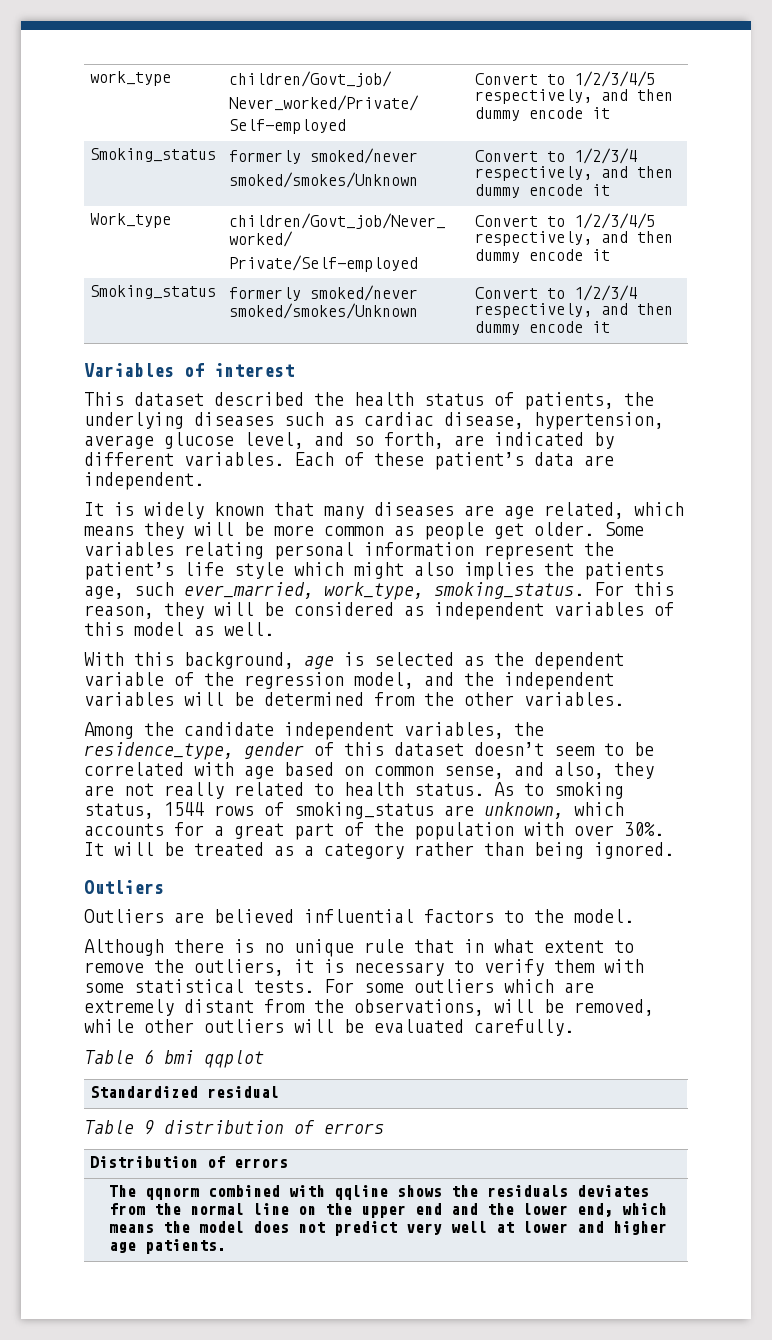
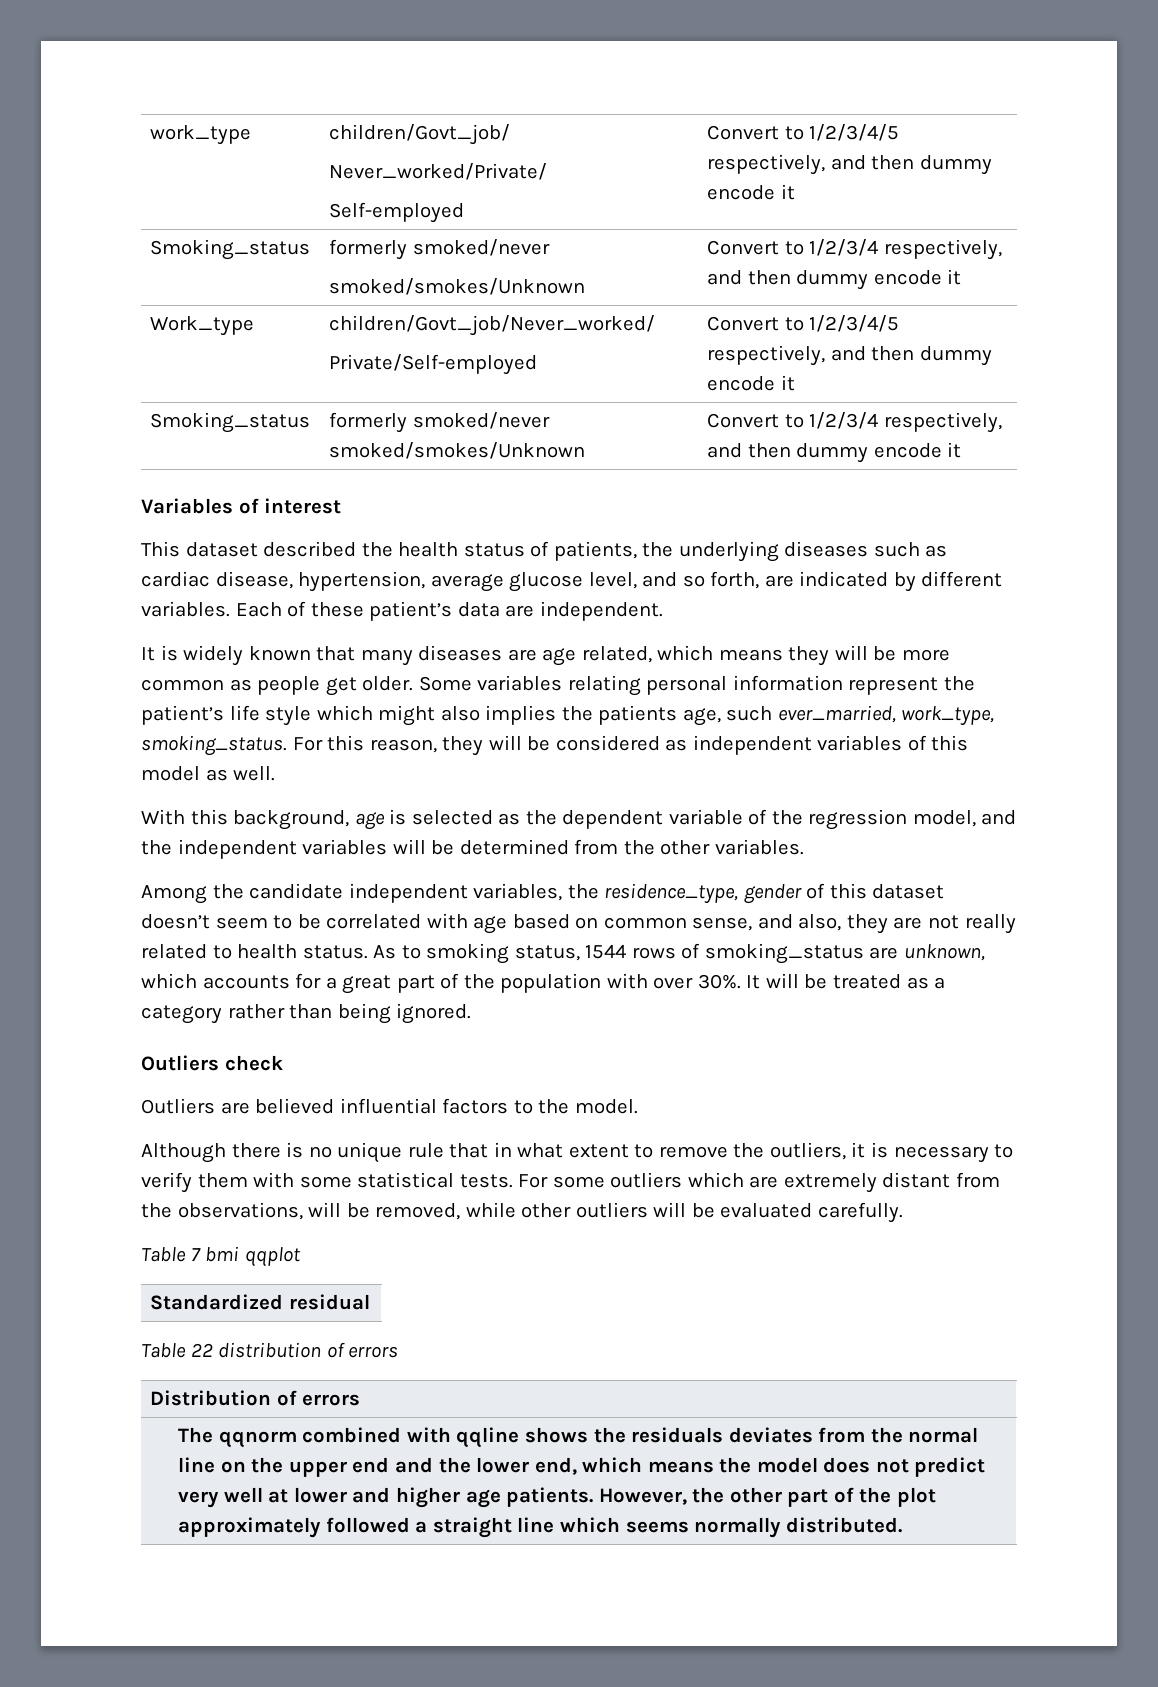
  It will be treated as a category rather than being ignored.
- Outliers
+ Outliers check
- Table 6 bmi qqplot
+ Table 7 bmi qqplot
- Table 9 distribution of errors
+ Table 22 distribution of errors
+ However, the other part of the plot approximately followed a straight line which seems normally distributed.

